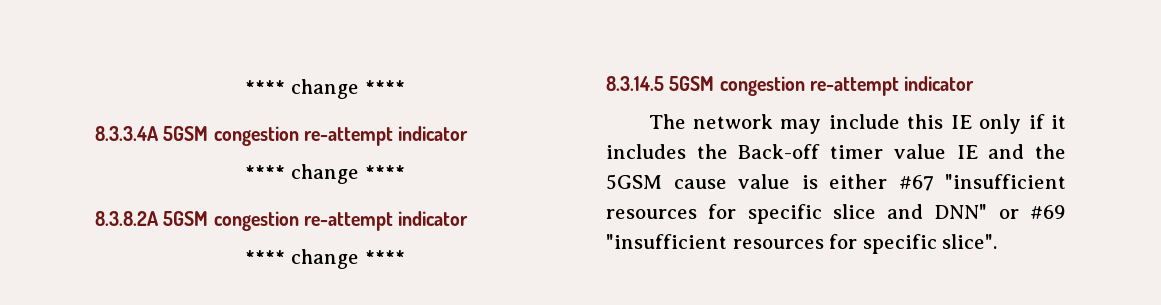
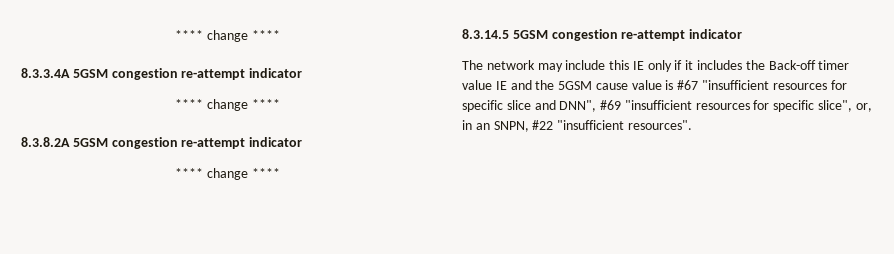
- The network may include this IE only if it includes the Back-off timer value IE and the 5GSM cause value is either #67 "insufficient resources for specific slice and DNN" or #69 "insufficient resources for specific slice".
+ The network may include this IE only if it includes the Back-off timer value IE and the 5GSM cause value is #67 "insufficient resources for specific slice and DNN", #69 "insufficient resources for specific slice", or, in an SNPN, #22 "insufficient resources".

